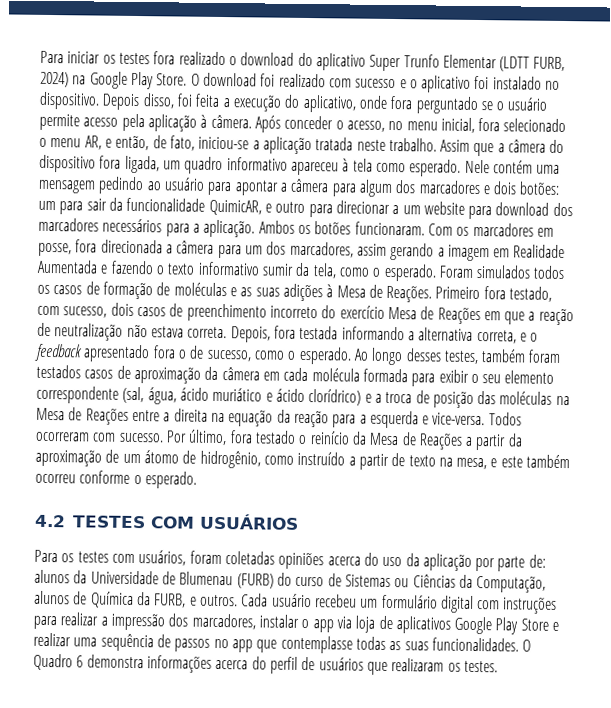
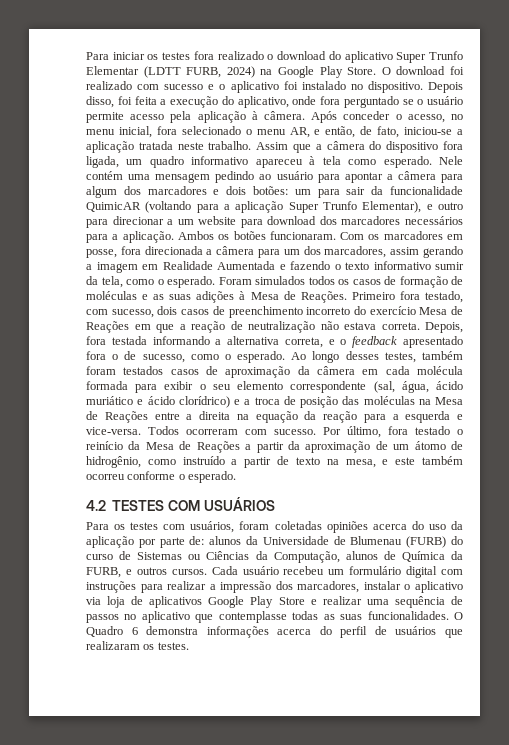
- Nele contém uma mensagem pedindo ao usuário para apontar a câmera para algum dos marcadores e dois botões: um para sair da funcionalidade QuimicAR, e outro para direcionar a um website para download dos marcadores necessários para a aplicação.
+ Nele contém uma mensagem pedindo ao usuário para apontar a câmera para algum dos marcadores e dois botões: um para sair da funcionalidade QuimicAR (voltando para a aplicação Super Trunfo Elementar), e outro para direcionar a um website para download dos marcadores necessários para a aplicação.
- Para os testes com usuários, foram coletadas opiniões acerca do uso da aplicação por parte de: alunos da Universidade de Blumenau (FURB) do curso de Sistemas ou Ciências da Computação, alunos de Química da FURB, e outros.
+ Para os testes com usuários, foram coletadas opiniões acerca do uso da aplicação por parte de: alunos da Universidade de Blumenau (FURB) do curso de Sistemas ou Ciências da Computação, alunos de Química da FURB, e outros cursos.
- Cada usuário recebeu um formulário digital com instruções para realizar a impressão dos marcadores, instalar o app via loja de aplicativos Google Play Store e realizar uma sequência de passos no app que contemplasse todas as suas funcionalidades.
+ Cada usuário recebeu um formulário digital com instruções para realizar a impressão dos marcadores, instalar o aplicativo via loja de aplicativos Google Play Store e realizar uma sequência de passos no aplicativo que contemplasse todas as suas funcionalidades.

